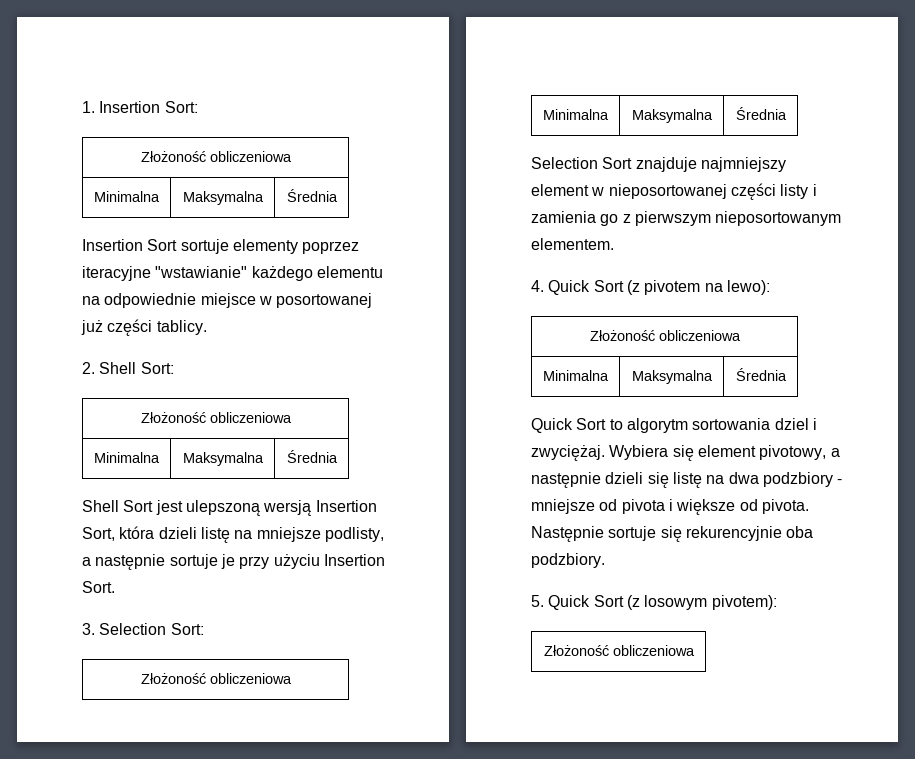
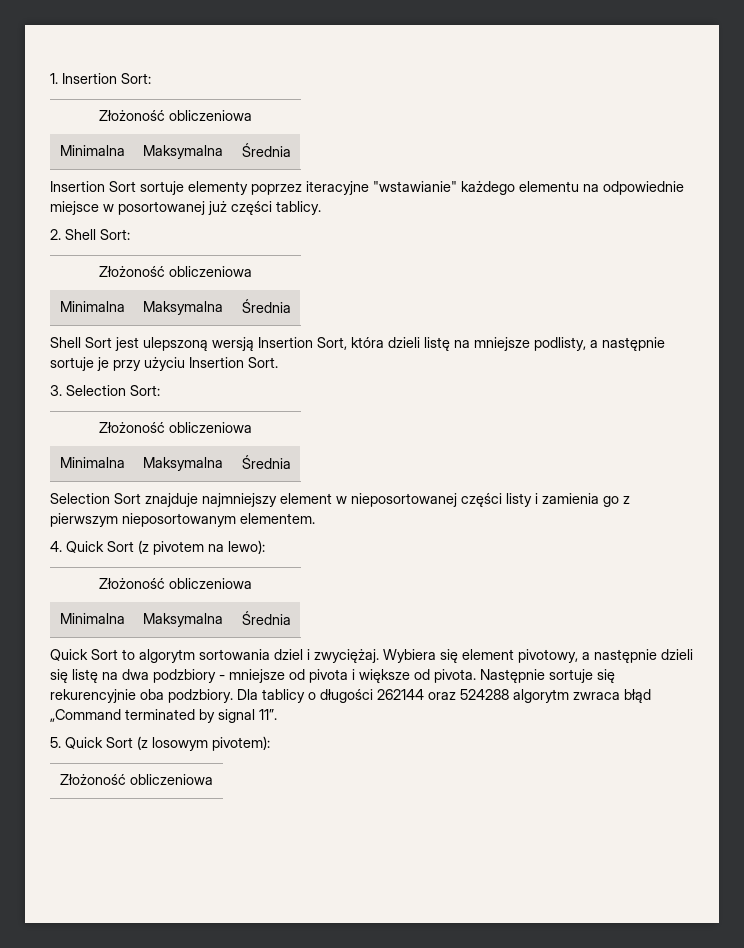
+ Dla tablicy o długości 262144 oraz 524288 algorytm zwraca błąd „Command terminated by signal 11”.

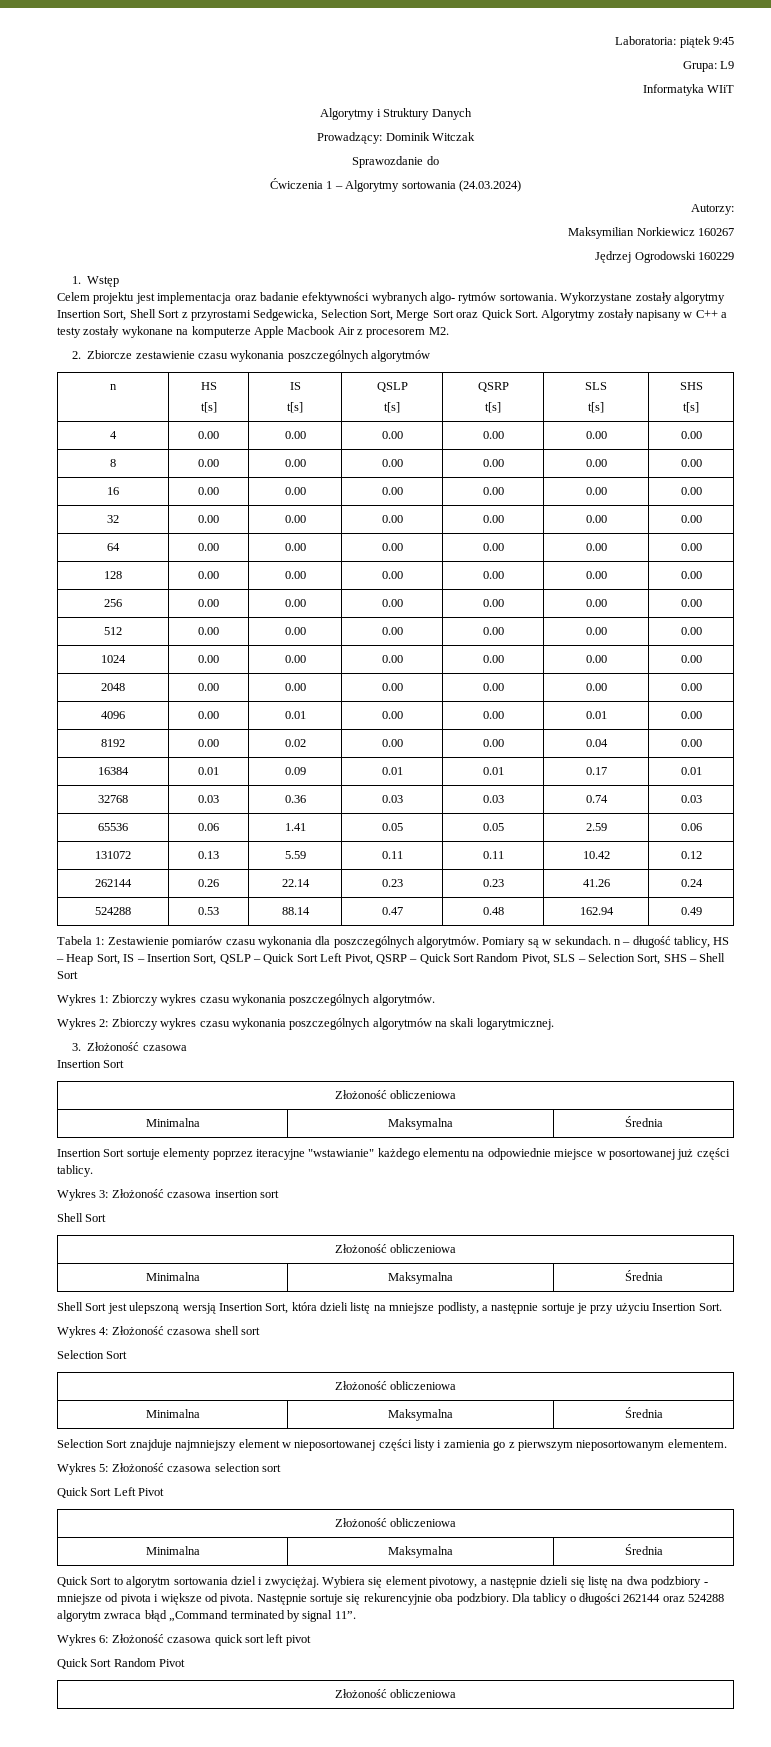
- 1. Insertion Sort:
+ Laboratoria: piątek 9:45
+ Grupa: L9
+ Informatyka WIiT
+ Algorytmy i Struktury Danych
+ Prowadzący: Dominik Witczak
+ Sprawozdanie do
+ Ćwiczenia 1 – Algorytmy sortowania (24.03.2024)
+ Autorzy:
+ Maksymilian Norkiewicz 160267
+ Jędrzej Ogrodowski 160229
+ 1. Wstęp
+ Celem projektu jest implementacja oraz badanie efektywności wybranych algo- rytmów sortowania. Wykorzystane zostały algorytmy Insertion Sort, Shell Sort z przyrostami Sedgewicka, Selection Sort, Merge Sort oraz Quick Sort. Algorytmy zostały napisany w C++ a testy zostały wykonane na komputerze Apple Macbook Air z procesorem M2.
+ 2. Zbiorcze zestawienie czasu wykonania poszczególnych algorytmów
+ n | HS
+ t[s] | IS
+ t[s] | QSLP
+ t[s] | QSRP
+ t[s] | SLS
+ t[s] | SHS
+ t[s]
+ 4 | 0.00 | 0.00 | 0.00 | 0.00 | 0.00 | 0.00
+ 8 | 0.00 | 0.00 | 0.00 | 0.00 | 0.00 | 0.00
+ 16 | 0.00 | 0.00 | 0.00 | 0.00 | 0.00 | 0.00
+ 32 | 0.00 | 0.00 | 0.00 | 0.00 | 0.00 | 0.00
+ 64 | 0.00 | 0.00 | 0.00 | 0.00 | 0.00 | 0.00
+ 128 | 0.00 | 0.00 | 0.00 | 0.00 | 0.00 | 0.00
+ 256 | 0.00 | 0.00 | 0.00 | 0.00 | 0.00 | 0.00
+ 512 | 0.00 | 0.00 | 0.00 | 0.00 | 0.00 | 0.00
+ 1024 | 0.00 | 0.00 | 0.00 | 0.00 | 0.00 | 0.00
+ 2048 | 0.00 | 0.00 | 0.00 | 0.00 | 0.00 | 0.00
+ 4096 | 0.00 | 0.01 | 0.00 | 0.00 | 0.01 | 0.00
+ 8192 | 0.00 | 0.02 | 0.00 | 0.00 | 0.04 | 0.00
+ 16384 | 0.01 | 0.09 | 0.01 | 0.01 | 0.17 | 0.01
+ 32768 | 0.03 | 0.36 | 0.03 | 0.03 | 0.74 | 0.03
+ 65536 | 0.06 | 1.41 | 0.05 | 0.05 | 2.59 | 0.06
+ 131072 | 0.13 | 5.59 | 0.11 | 0.11 | 10.42 | 0.12
+ 262144 | 0.26 | 22.14 | 0.23 | 0.23 | 41.26 | 0.24
+ 524288 | 0.53 | 88.14 | 0.47 | 0.48 | 162.94 | 0.49
+ Tabela 1: Zestawienie pomiarów czasu wykonania dla poszczególnych algorytmów. Pomiary są w sekundach. n – długość tablicy, HS – Heap Sort, IS – Insertion Sort, QSLP – Quick Sort Left Pivot, QSRP – Quick Sort Random Pivot, SLS – Selection Sort, SHS – Shell Sort
+ Wykres 1: Zbiorczy wykres czasu wykonania poszczególnych algorytmów.
+ Wykres 2: Zbiorczy wykres czasu wykonania poszczególnych algorytmów na skali logarytmicznej.
+ 3. Złożoność czasowa
+ Insertion Sort
- 2. Shell Sort:
+ Wykres 3: Złożoność czasowa insertion sort
+ Shell Sort
- 3. Selection Sort:
+ Wykres 4: Złożoność czasowa shell sort
+ Selection Sort
- 4. Quick Sort (z pivotem na lewo):
+ Wykres 5: Złożoność czasowa selection sort
+ Quick Sort Left Pivot
- 5. Quick Sort (z losowym pivotem):
+ Wykres 6: Złożoność czasowa quick sort left pivot
+ Quick Sort Random Pivot

